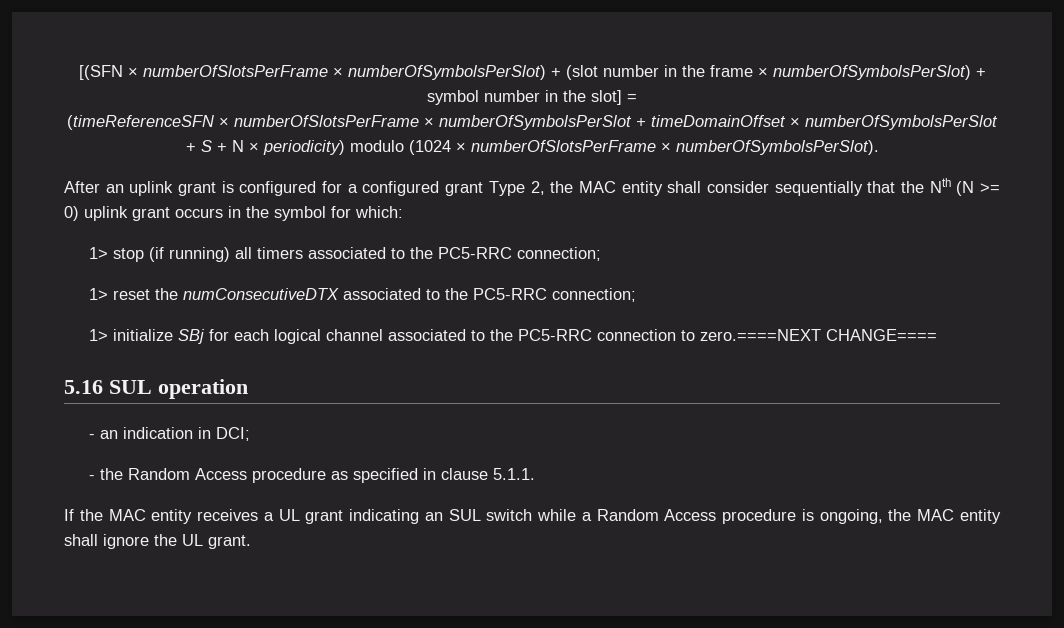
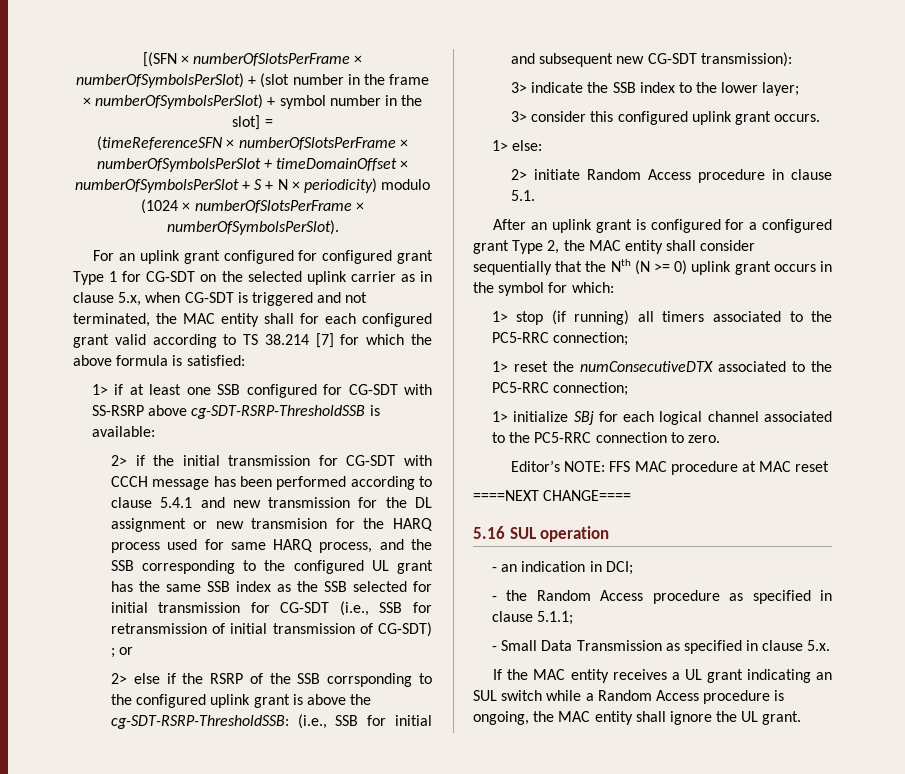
+ For an uplink grant configured for configured grant Type 1 for CG-SDT on the selected uplink carrier as in clause 5.x, when CG-SDT is triggered and not terminated, the MAC entity shall for each configured grant valid according to TS 38.214 [7] for which the above formula is satisfied:
+ 1> if at least one SSB configured for CG-SDT with SS-RSRP above cg-SDT-RSRP-ThresholdSSB is available:
+ 2> if the initial transmission for CG-SDT with CCCH message has been performed according to clause 5.4.1 and new transmission for the DL assignment or new transmision for the HARQ process used for same HARQ process, and the SSB corresponding to the configured UL grant has the same SSB index as the SSB selected for initial transmission for CG-SDT (i.e., SSB for retransmission of initial transmission of CG-SDT) ; or
+ 2> else if the RSRP of the SSB corrsponding to the configured uplink grant is above the cg-SDT-RSRP-ThresholdSSB: (i.e., SSB for initial and subsequent new CG-SDT transmission):
+ 3> indicate the SSB index to the lower layer;
+ 3> consider this configured uplink grant occurs.
+ 1> else:
+ 2> initiate Random Access procedure in clause 5.1.
- 1> initialize SBj for each logical channel associated to the PC5-RRC connection to zero.====NEXT CHANGE====
+ 1> initialize SBj for each logical channel associated to the PC5-RRC connection to zero.
+ Editor’s NOTE: FFS MAC procedure at MAC reset
+ ====NEXT CHANGE====
- - the Random Access procedure as specified in clause 5.1.1.
+ - the Random Access procedure as specified in clause 5.1.1;
+ - Small Data Transmission as specified in clause 5.x.

